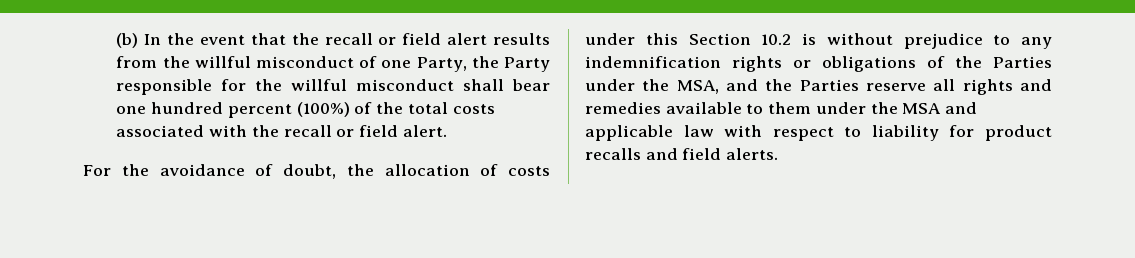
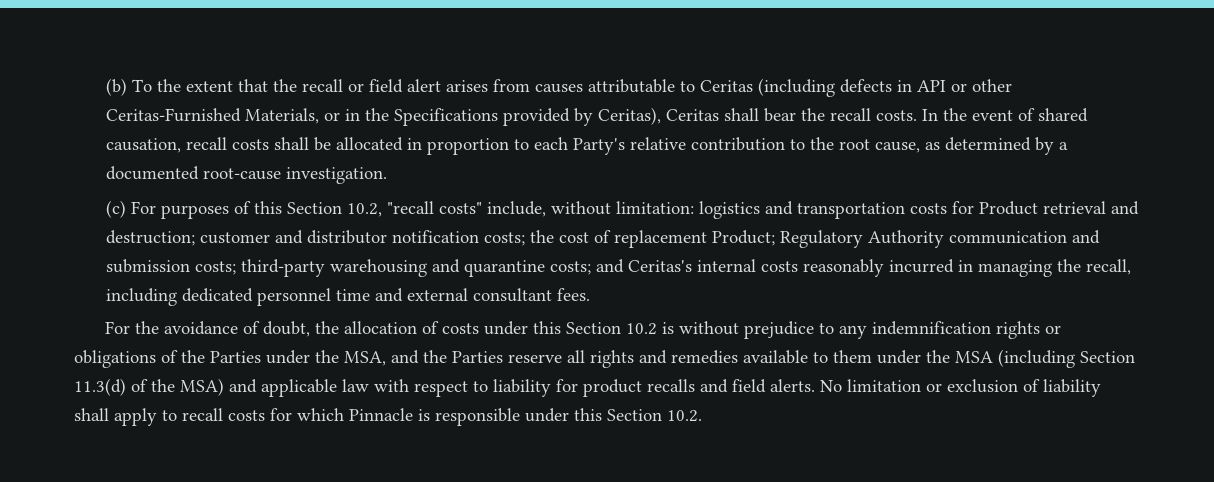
- (b) In the event that the recall or field alert results from the willful misconduct of one Party, the Party responsible for the willful misconduct shall bear one hundred percent (100%) of the total costs associated with the recall or field alert.
+ (b) To the extent that the recall or field alert arises from causes attributable to Ceritas (including defects in API or other Ceritas-Furnished Materials, or in the Specifications provided by Ceritas), Ceritas shall bear the recall costs. In the event of shared causation, recall costs shall be allocated in proportion to each Party's relative contribution to the root cause, as determined by a documented root-cause investigation.
+ (c) For purposes of this Section 10.2, "recall costs" include, without limitation: logistics and transportation costs for Product retrieval and destruction; customer and distributor notification costs; the cost of replacement Product; Regulatory Authority communication and submission costs; third-party warehousing and quarantine costs; and Ceritas's internal costs reasonably incurred in managing the recall, including dedicated personnel time and external consultant fees.
- For the avoidance of doubt, the allocation of costs under this Section 10.2 is without prejudice to any indemnification rights or obligations of the Parties under the MSA, and the Parties reserve all rights and remedies available to them under the MSA and applicable law with respect to liability for product recalls and field alerts.
+ For the avoidance of doubt, the allocation of costs under this Section 10.2 is without prejudice to any indemnification rights or obligations of the Parties under the MSA, and the Parties reserve all rights and remedies available to them under the MSA (including Section 11.3(d) of the MSA) and applicable law with respect to liability for product recalls and field alerts.
+ No limitation or exclusion of liability shall apply to recall costs for which Pinnacle is responsible under this Section 10.2.

